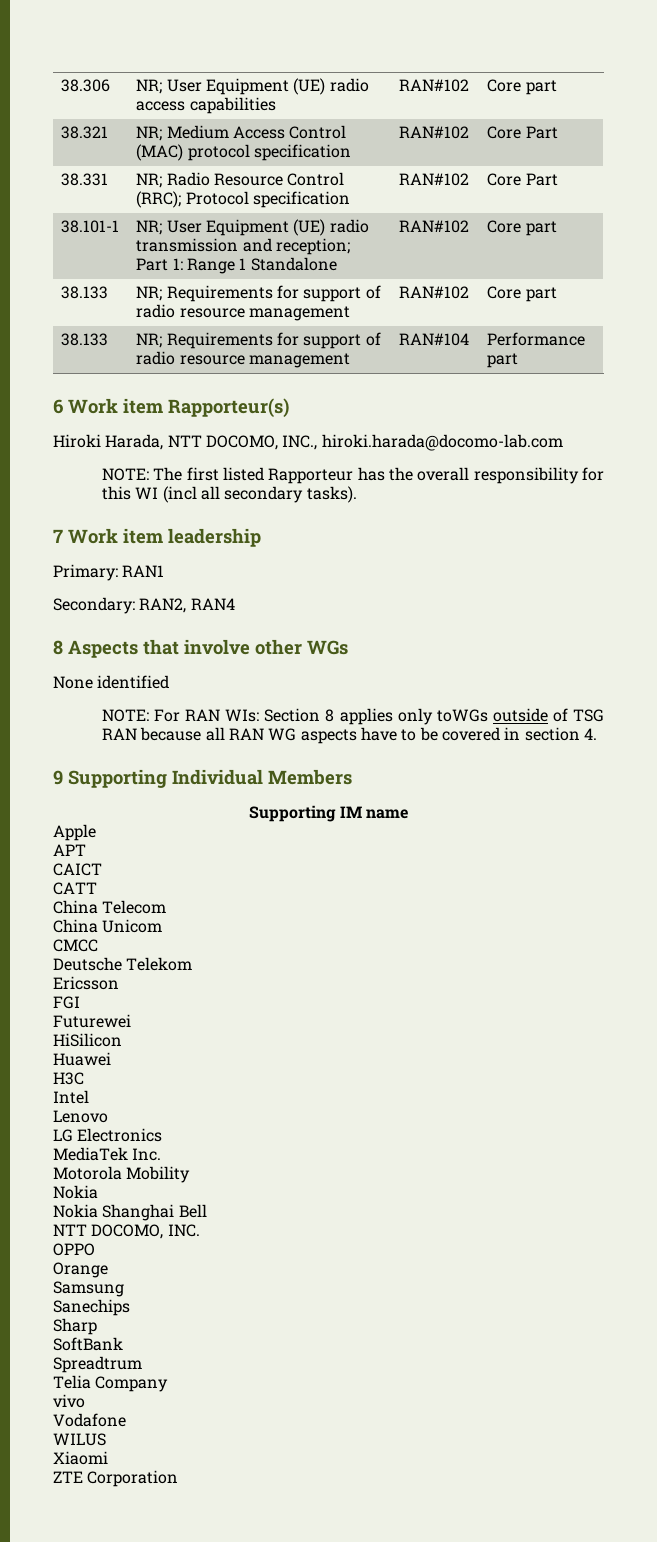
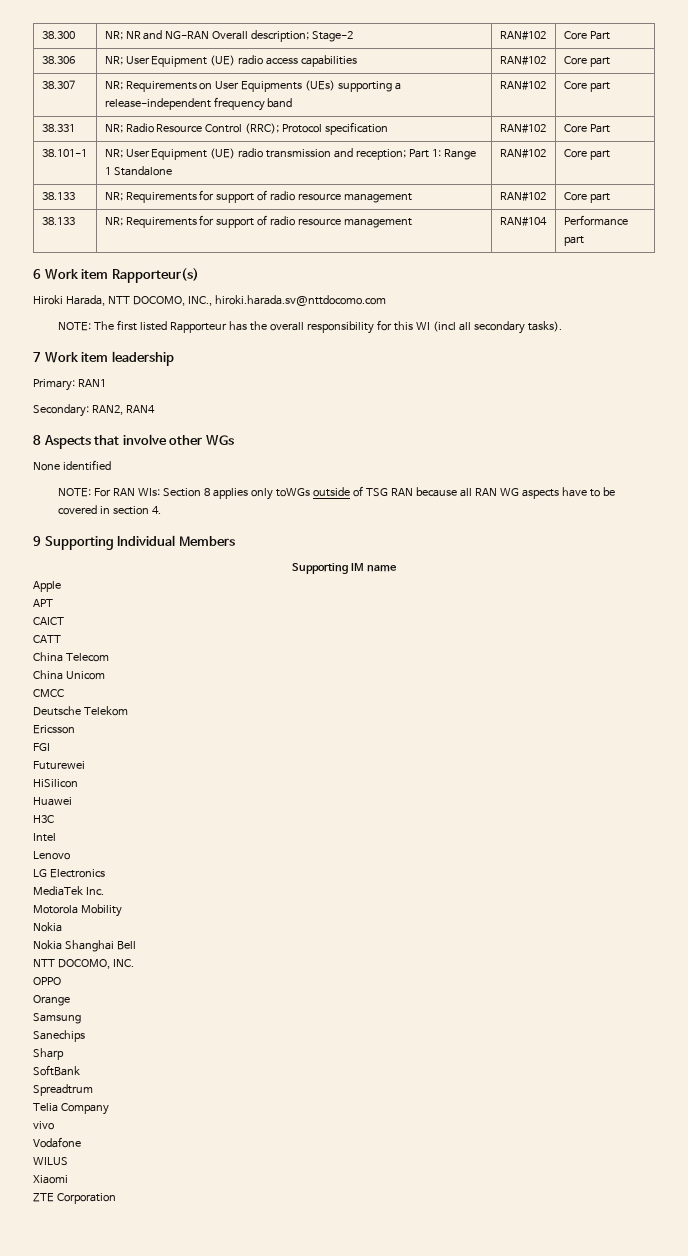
+ 38.300 | NR; NR and NG-RAN Overall description; Stage-2 | RAN#102 | Core Part
- 38.321 | NR; Medium Access Control (MAC) protocol specification | RAN#102 | Core Part
+ 38.307 | NR; Requirements on User Equipments (UEs) supporting a release-independent frequency band | RAN#102 | Core part
- Hiroki Harada, NTT DOCOMO, INC., hiroki.harada@docomo-lab.com
+ Hiroki Harada, NTT DOCOMO, INC., hiroki.harada.sv@nttdocomo.com

